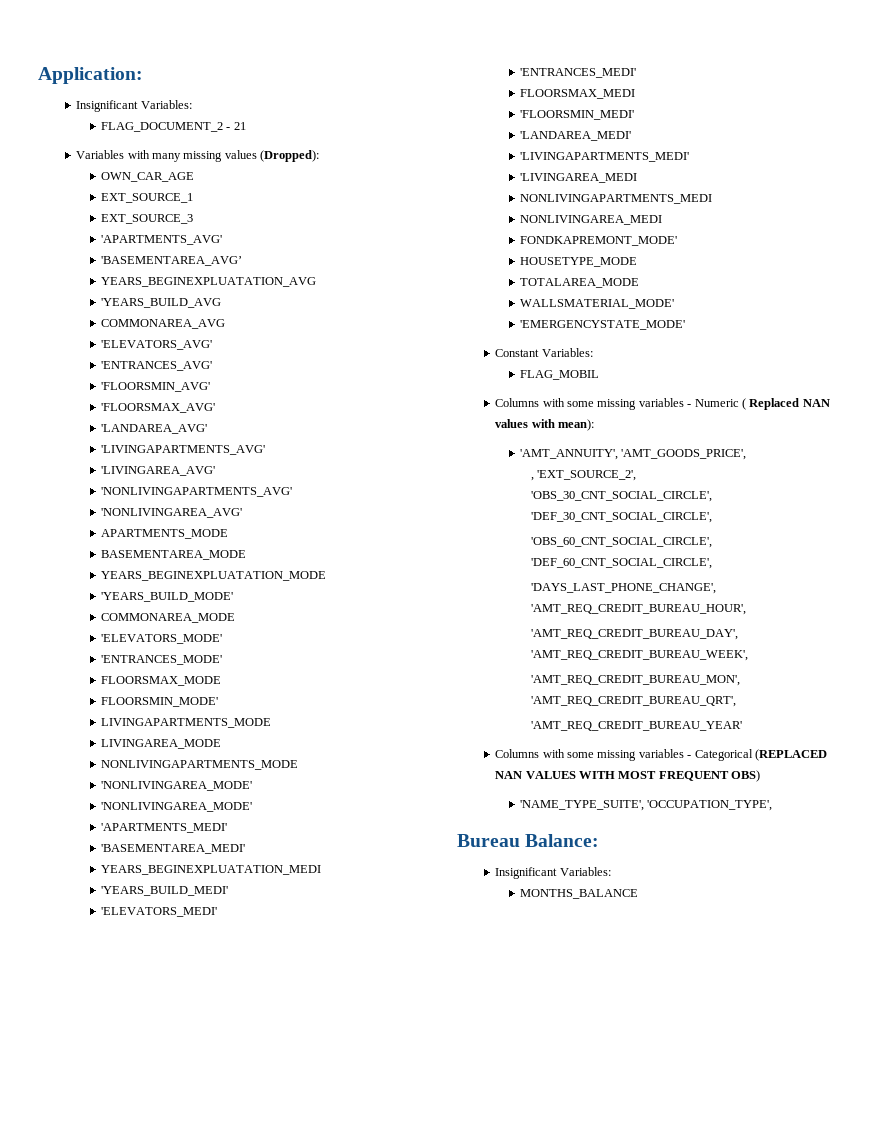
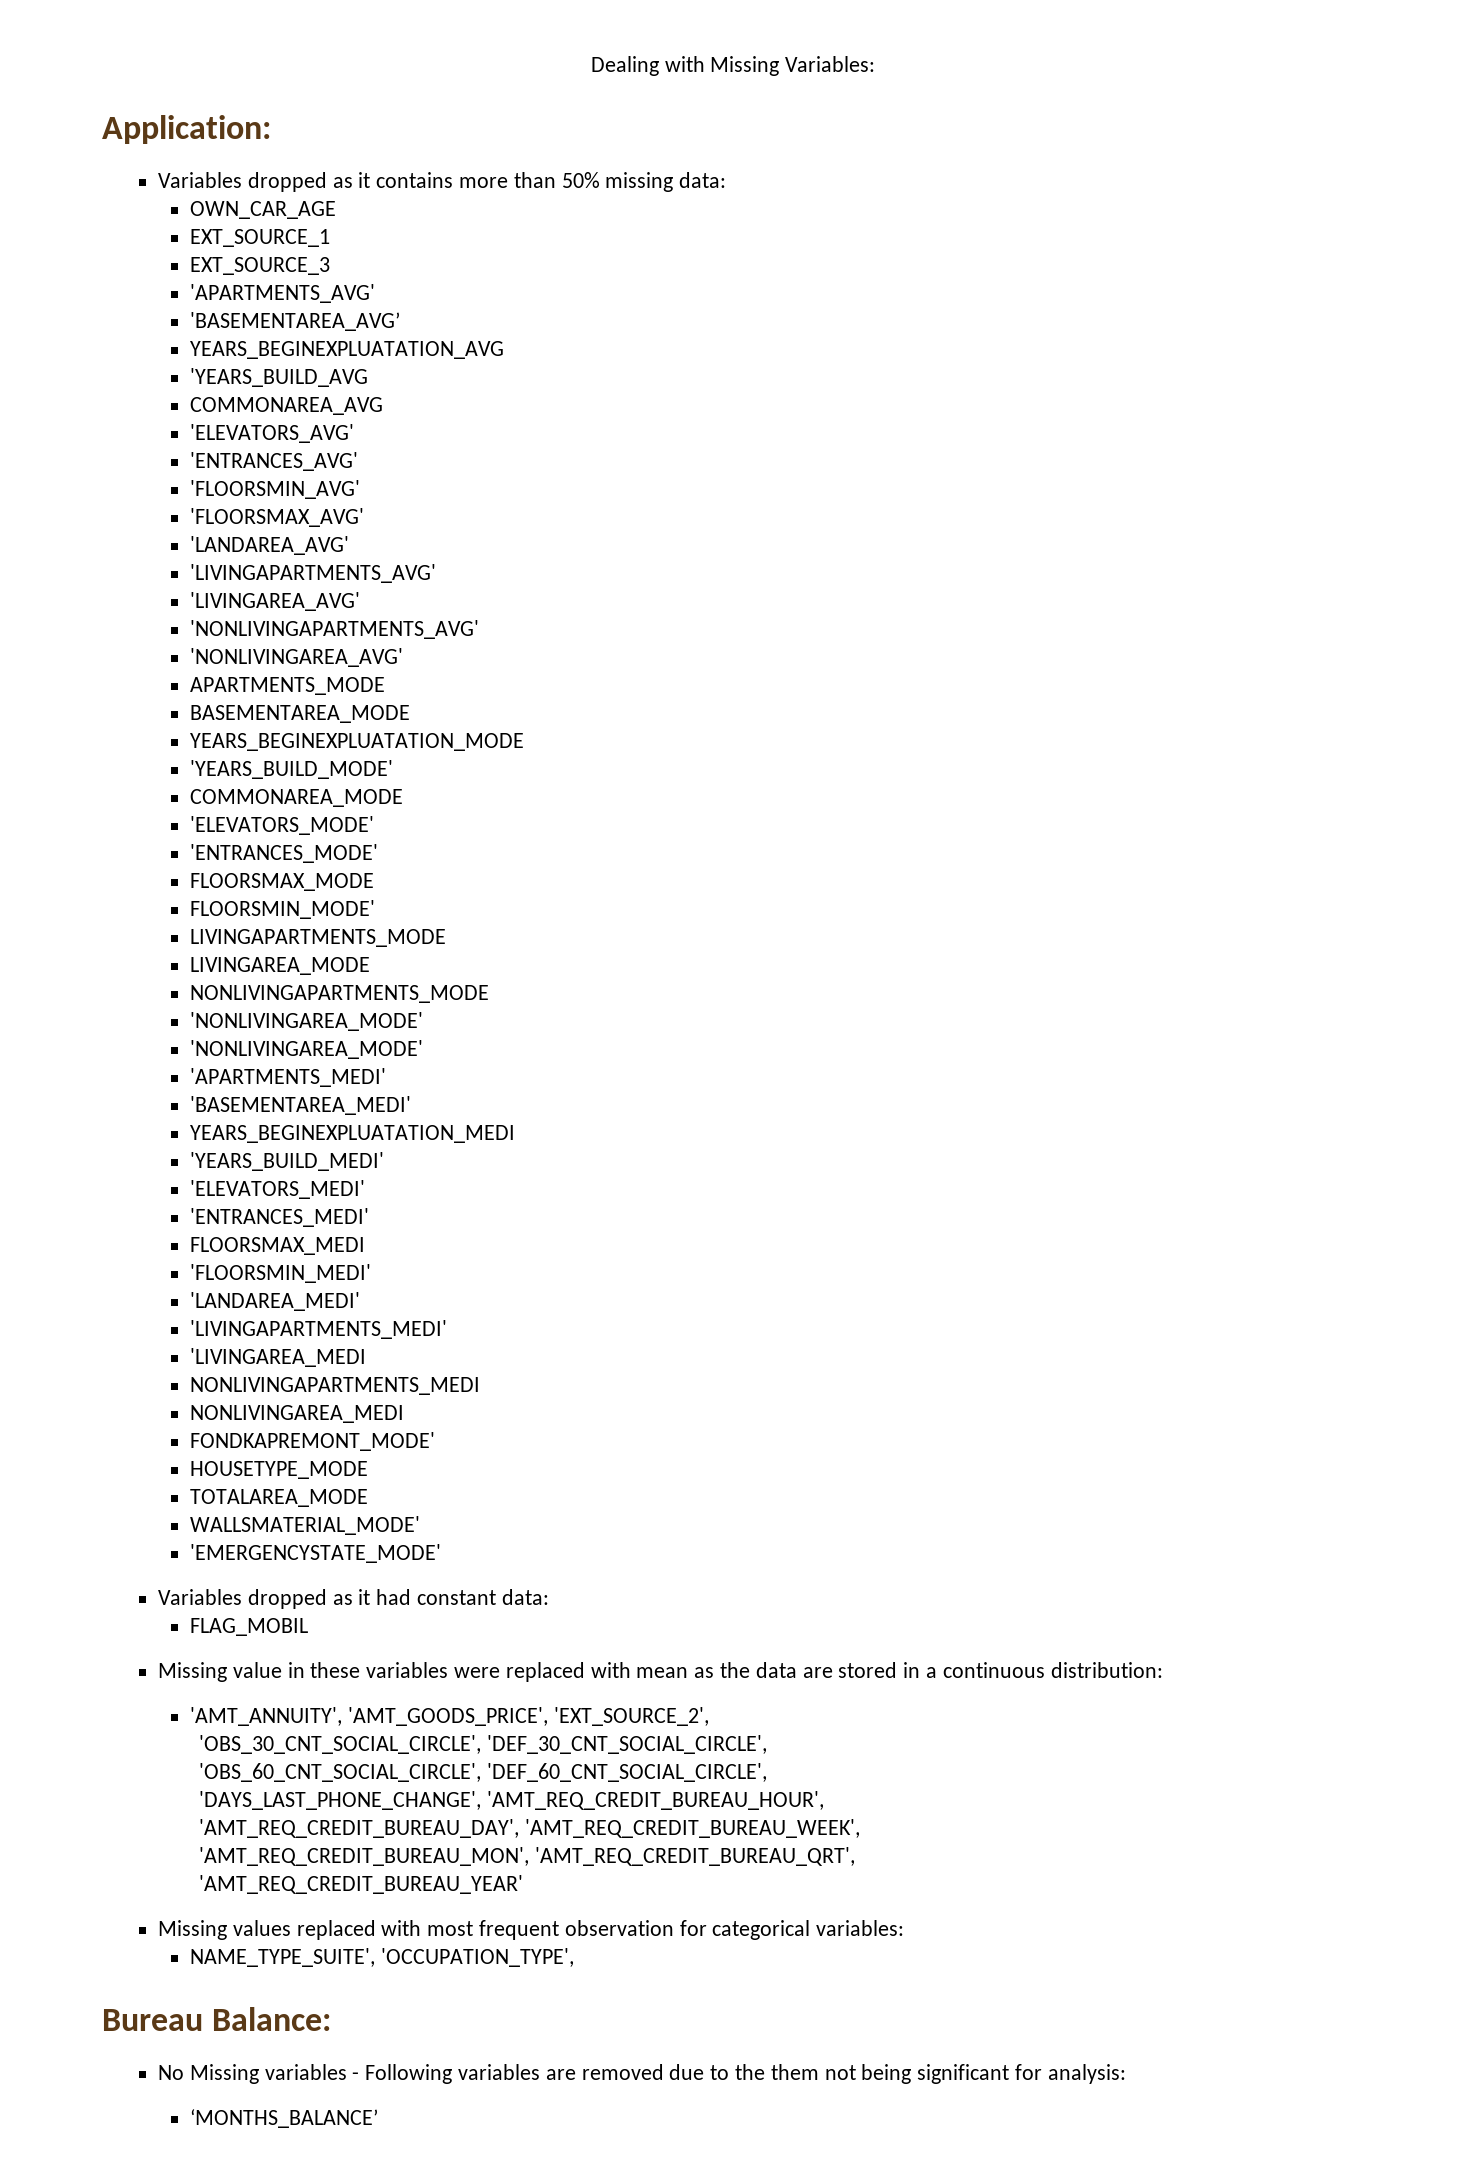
+ Dealing with Missing Variables:
  Application:
- Insignificant Variables:
- FLAG_DOCUMENT_2 - 21
- Variables with many missing values (Dropped):
+ Variables dropped as it contains more than 50% missing data:
- Constant Variables:
+ Variables dropped as it had constant data:
  FLAG_MOBIL
- Columns with some missing variables - Numeric ( Replaced NAN values with mean):
+ Missing value in these variables were replaced with mean as the data are stored in a continuous distribution:
- 'AMT_ANNUITY', 'AMT_GOODS_PRICE',
- , 'EXT_SOURCE_2',
+ 'AMT_ANNUITY', 'AMT_GOODS_PRICE', 'EXT_SOURCE_2',
- Columns with some missing variables - Categorical (REPLACED NAN VALUES WITH MOST FREQUENT OBS)
- 'NAME_TYPE_SUITE', 'OCCUPATION_TYPE',
+ Missing values replaced with most frequent observation for categorical variables:
+ NAME_TYPE_SUITE', 'OCCUPATION_TYPE',
  Bureau Balance:
- Insignificant Variables:
- MONTHS_BALANCE
+ No Missing variables - Following variables are removed due to the them not being significant for analysis:
+ ‘MONTHS_BALANCE’

